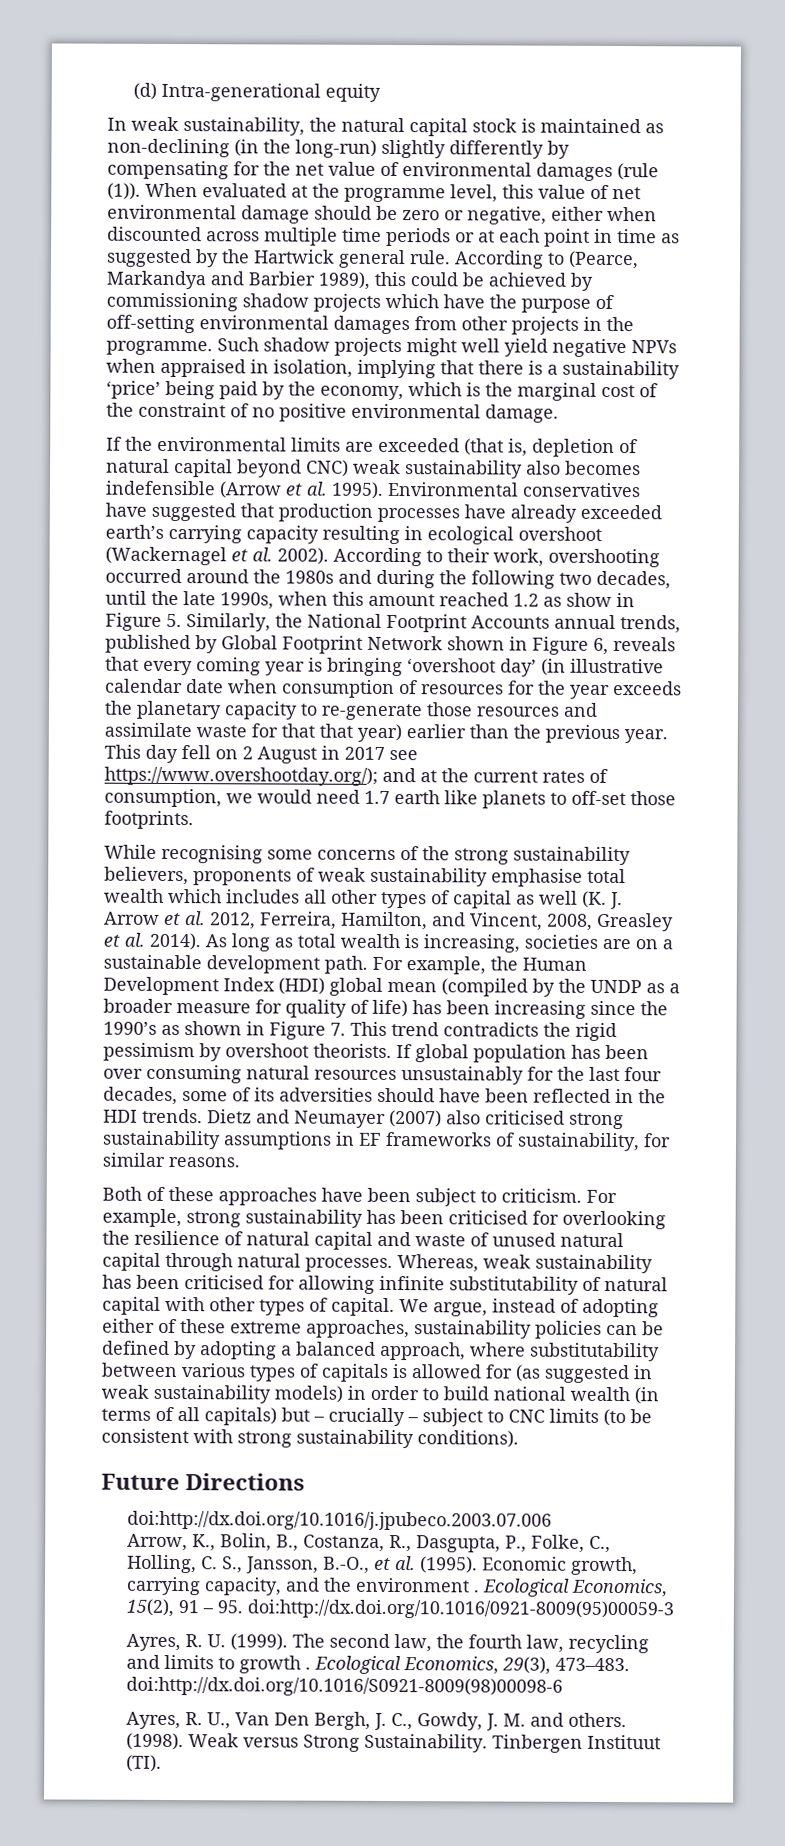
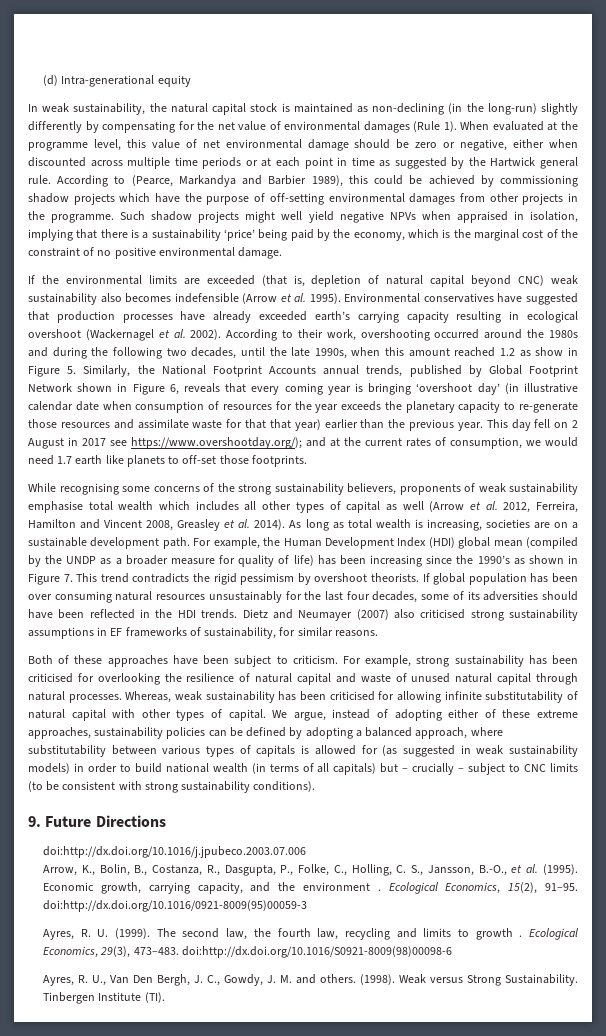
- In weak sustainability, the natural capital stock is maintained as non-declining (in the long-run) slightly differently by compensating for the net value of environmental damages (rule (1)).
+ In weak sustainability, the natural capital stock is maintained as non-declining (in the long-run) slightly differently by compensating for the net value of environmental damages (Rule 1).
- While recognising some concerns of the strong sustainability believers, proponents of weak sustainability emphasise total wealth which includes all other types of capital as well (K. J. Arrow et al. 2012, Ferreira, Hamilton, and Vincent, 2008, Greasley et al. 2014).
+ While recognising some concerns of the strong sustainability believers, proponents of weak sustainability emphasise total wealth which includes all other types of capital as well (Arrow et al. 2012, Ferreira, Hamilton and Vincent 2008, Greasley et al. 2014).
- Future Directions
+ 9. Future Directions
- Ecological Economics, 15(2), 91 – 95. doi:http://dx.doi.org/10.1016/0921-8009(95)00059-3
+ Ecological Economics, 15(2), 91–95. doi:http://dx.doi.org/10.1016/0921-8009(95)00059-3
- Tinbergen Instituut (TI).
+ Tinbergen Institute (TI).

